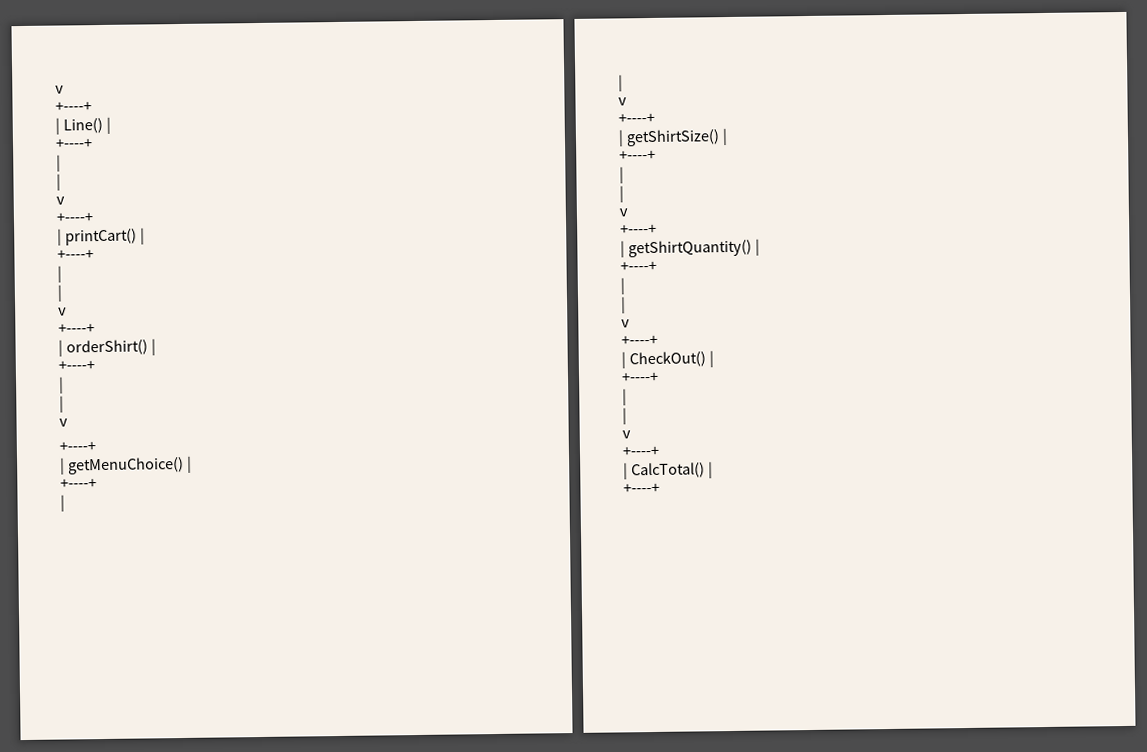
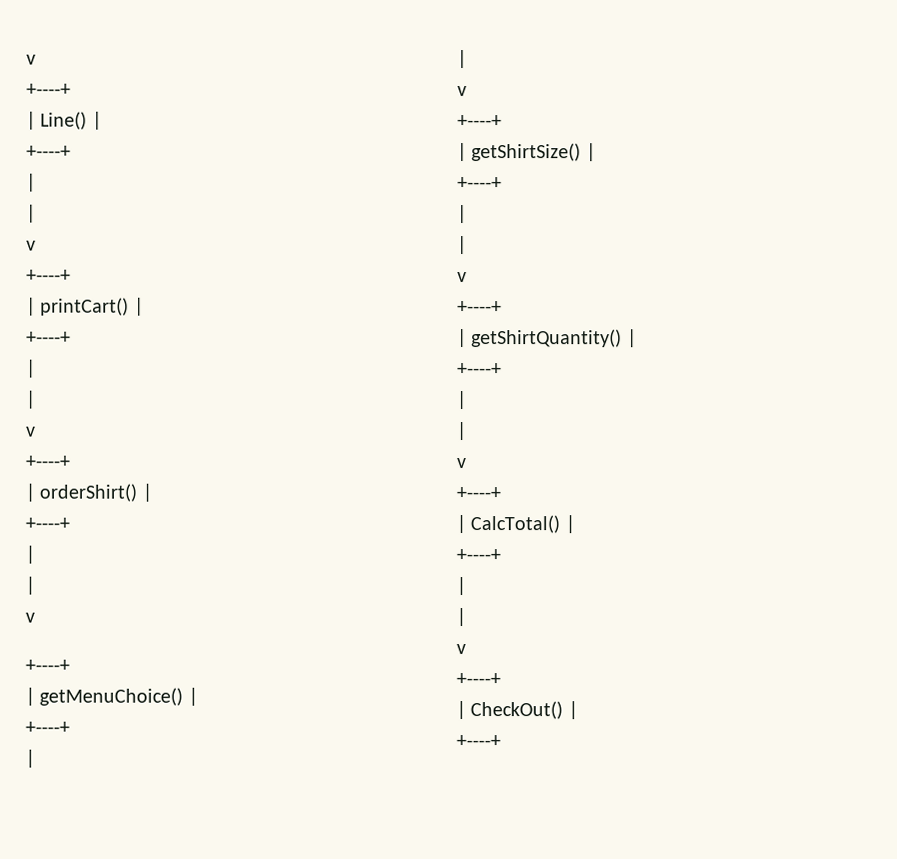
- | CheckOut() |
+ | CalcTotal() |
  +----+
  |
  |
  v
  +----+
- | CalcTotal() |
+ | CheckOut() |

